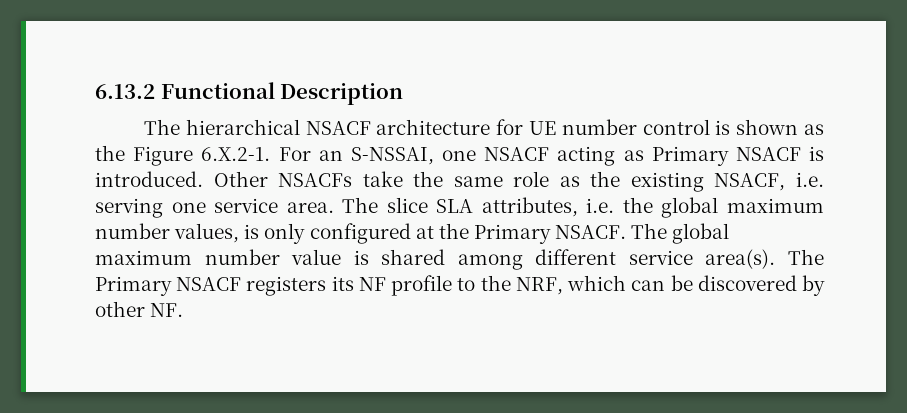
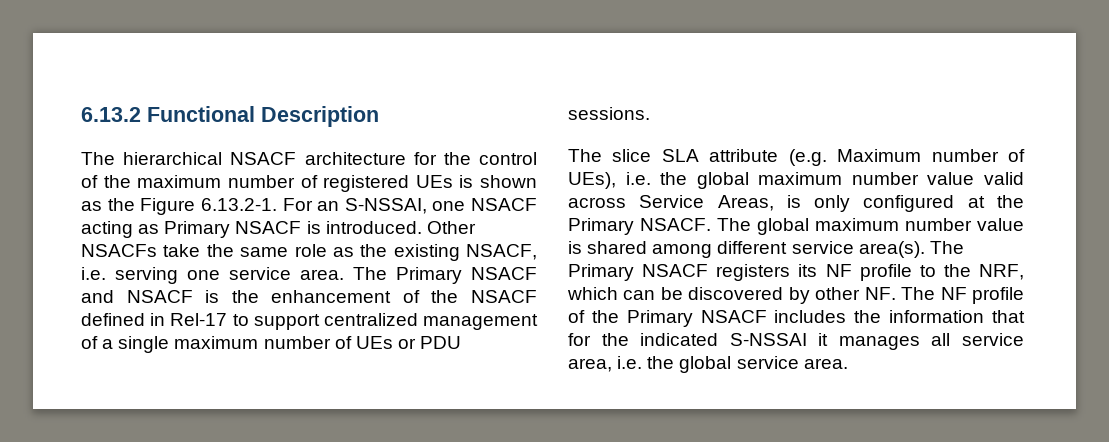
- The hierarchical NSACF architecture for UE number control is shown as the Figure 6.X.2-1. For an S-NSSAI, one NSACF acting as Primary NSACF is introduced.
+ The hierarchical NSACF architecture for the control of the maximum number of registered UEs is shown as the Figure 6.13.2-1. For an S-NSSAI, one NSACF acting as Primary NSACF is introduced.
- The slice SLA attributes, i.e. the global maximum number values, is only configured at the Primary NSACF.
+ The Primary NSACF and NSACF is the enhancement of the NSACF defined in Rel-17 to support centralized management of a single maximum number of UEs or PDU sessions.
+ The slice SLA attribute (e.g. Maximum number of UEs), i.e. the global maximum number value valid across Service Areas, is only configured at the Primary NSACF.
- The Primary NSACF registers its NF profile to the NRF, which can be discovered by other NF.
+ The Primary NSACF registers its NF profile to the NRF, which can be discovered by other NF. The NF profile of the Primary NSACF includes the information that for the indicated S-NSSAI it manages all service area, i.e. the global service area.

